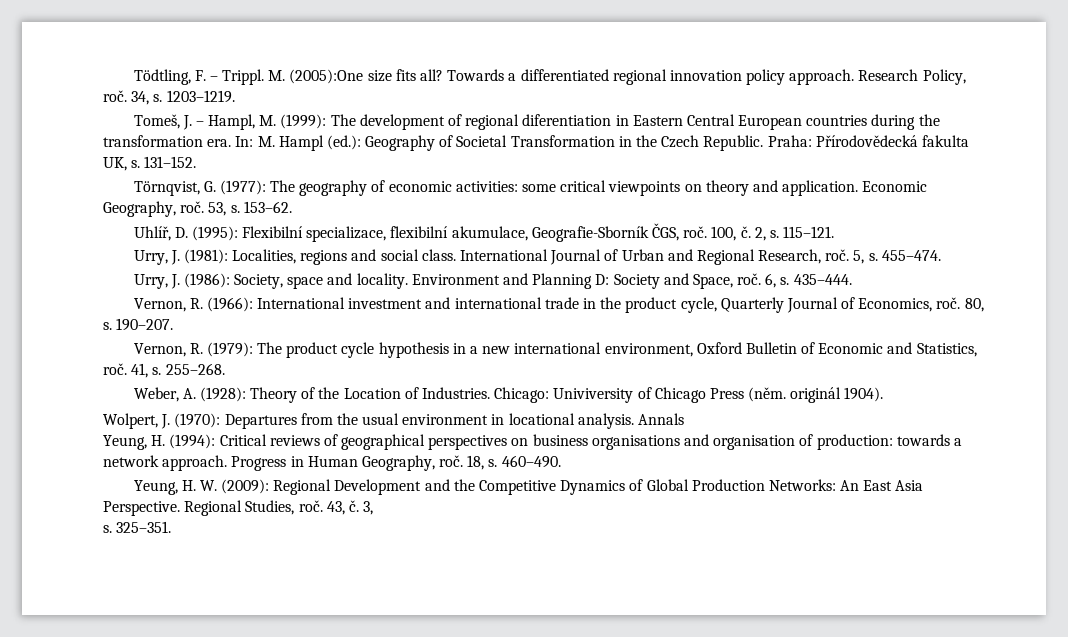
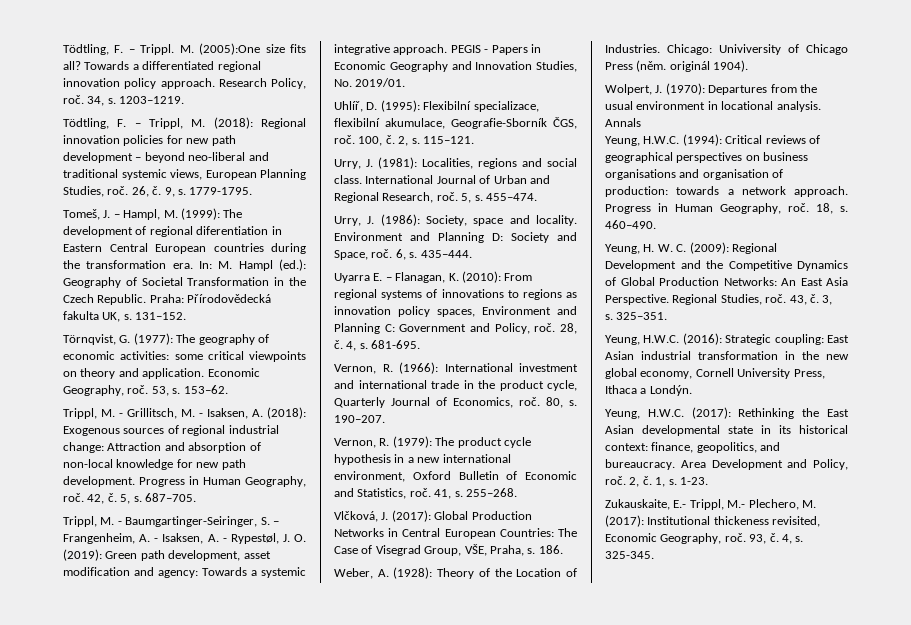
+ Tödtling, F. – Trippl, M. (2018): Regional innovation policies for new path development – beyond neo-liberal and traditional systemic views, European Planning Studies, roč. 26, č. 9, s. 1779-1795.
+ Trippl, M. - Grillitsch, M. - Isaksen, A. (2018): Exogenous sources of regional industrial change: Attraction and absorption of non-local knowledge for new path development. Progress in Human Geography, roč. 42, č. 5, s. 687–705.
+ Trippl, M. - Baumgartinger-Seiringer, S. – Frangenheim, A. - Isaksen, A. - Rypestøl, J. O. (2019): Green path development, asset modification and agency: Towards a systemic integrative approach. PEGIS - Papers in Economic Geography and Innovation Studies, No. 2019/01.
+ Uyarra E. – Flanagan, K. (2010): From regional systems of innovations to regions as innovation policy spaces, Environment and Planning C: Government and Policy, roč. 28, č. 4, s. 681-695.
+ Vlčková, J. (2017): Global Production Networks in Central European Countries: The Case of Visegrad Group, VŠE, Praha, s. 186.
- Yeung, H. (1994): Critical reviews of geographical perspectives on business organisations and organisation of production: towards a network approach.
+ Yeung, H.W.C. (1994): Critical reviews of geographical perspectives on business organisations and organisation of production: towards a network approach.
- Yeung, H. W. (2009): Regional Development and the Competitive Dynamics of Global Production Networks: An East Asia Perspective.
+ Yeung, H. W. C. (2009): Regional Development and the Competitive Dynamics of Global Production Networks: An East Asia Perspective.
+ Yeung, H.W.C. (2016): Strategic coupling: East Asian industrial transformation in the new global economy, Cornell University Press, Ithaca a Londýn.
+ Yeung, H.W.C. (2017): Rethinking the East Asian developmental state in its historical context: finance, geopolitics, and bureaucracy. Area Development and Policy, roč. 2, č. 1, s. 1-23.
+ Zukauskaite, E.- Trippl, M.- Plechero, M. (2017): Institutional thickeness revisited, Economic Geography, roč. 93, č. 4, s. 325-345.

